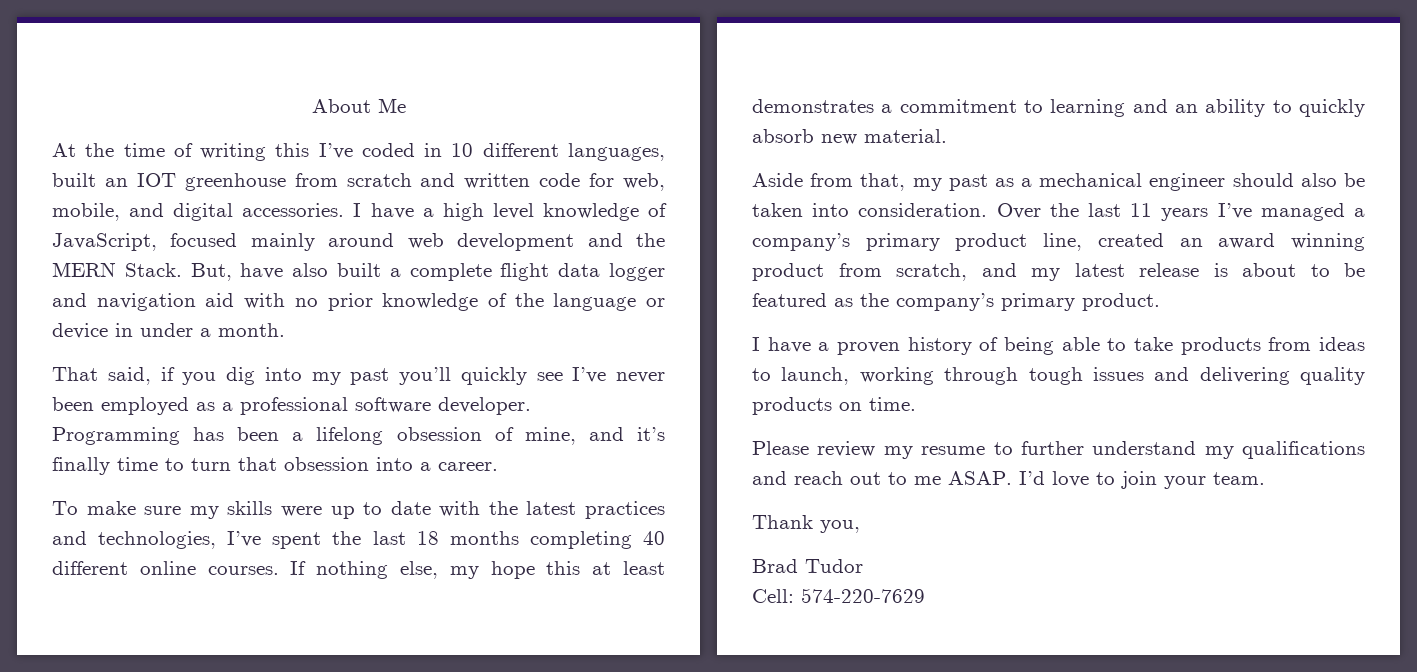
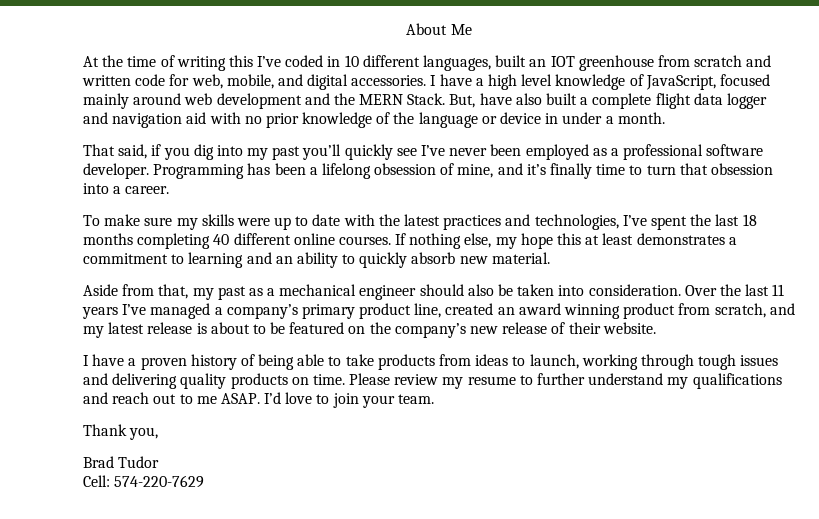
- Over the last 11 years I’ve managed a company’s primary product line, created an award winning product from scratch, and my latest release is about to be featured as the company’s primary product.
+ Over the last 11 years I’ve managed a company’s primary product line, created an award winning product from scratch, and my latest release is about to be featured on the company’s new release of their website.
- I have a proven history of being able to take products from ideas to launch, working through tough issues and delivering quality products on time.
- Please review my resume to further understand my qualifications and reach out to me ASAP.
+ I have a proven history of being able to take products from ideas to launch, working through tough issues and delivering quality products on time. Please review my resume to further understand my qualifications and reach out to me ASAP.

